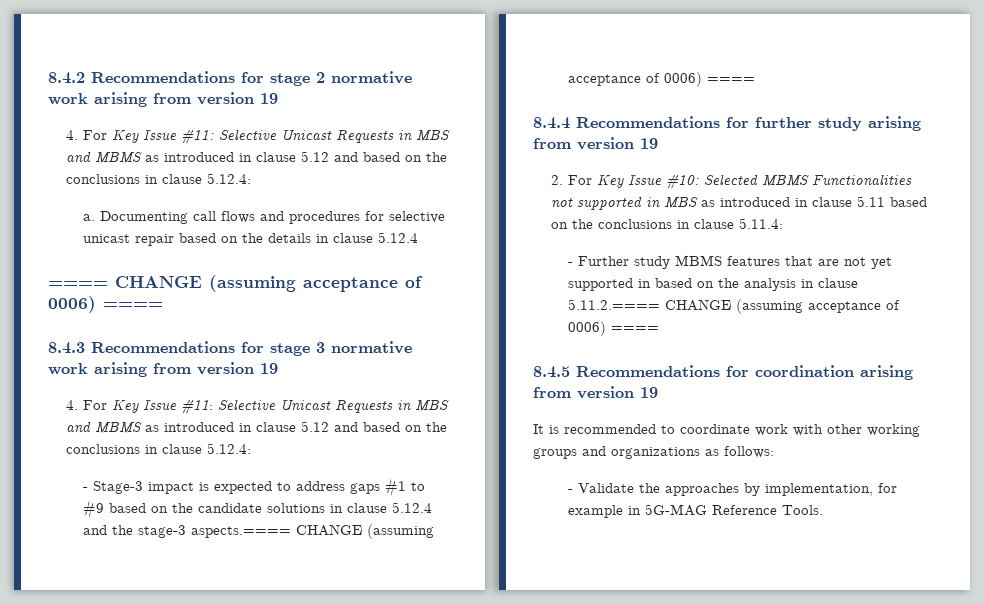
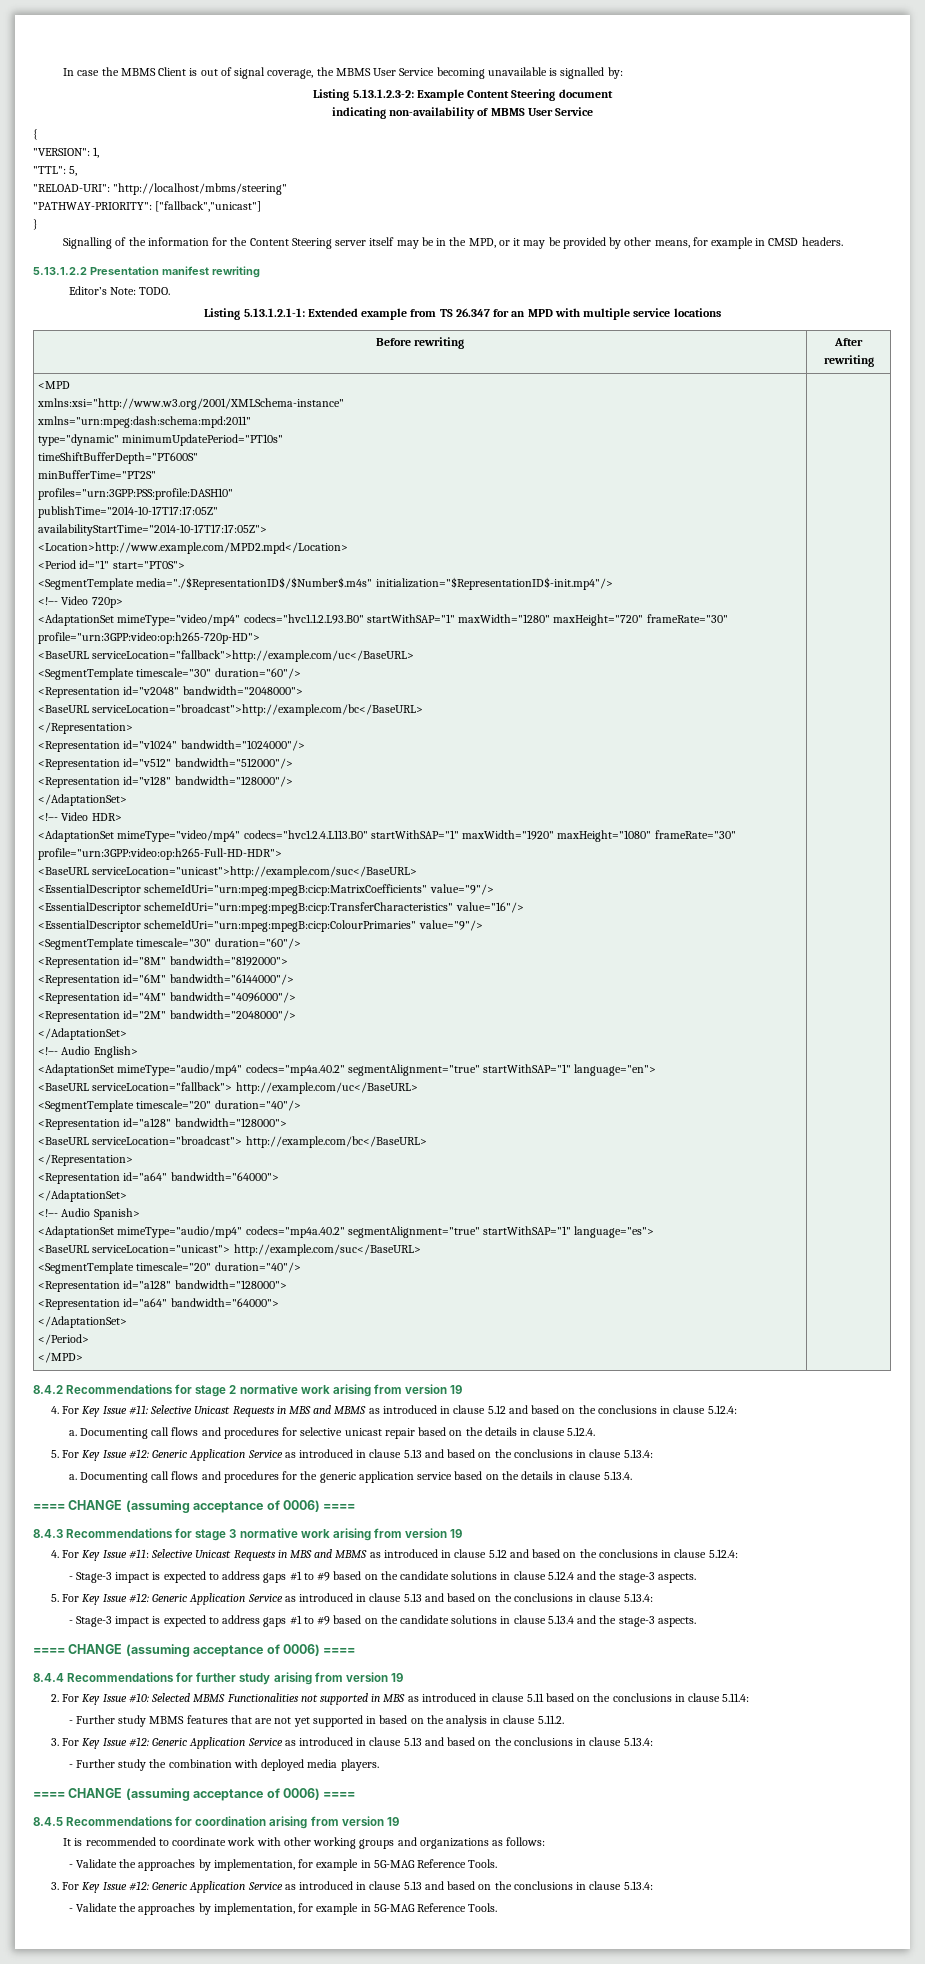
+ In case the MBMS Client is out of signal coverage, the MBMS User Service becoming unavailable is signalled by:
+ Listing 5.13.1.2.3-2: Example Content Steering document
+ indicating non-availability of MBMS User Service
+ {
+ "VERSION": 1,
+ "TTL": 5,
+ "RELOAD-URI": "http://localhost/mbms/steering"
+ "PATHWAY-PRIORITY": ["fallback","unicast"]
+ }
+ Signalling of the information for the Content Steering server itself may be in the MPD, or it may be provided by other means, for example in CMSD headers.
+ 5.13.1.2.2 Presentation manifest rewriting
+ Editor’s Note: TODO.
+ Listing 5.13.1.2.1-1: Extended example from TS 26.347 for an MPD with multiple service locations
+ Before rewriting | After rewriting
+ <MPD
+ xmlns:xsi="http://www.w3.org/2001/XMLSchema-instance"
+ xmlns="urn:mpeg:dash:schema:mpd:2011"
+ type="dynamic" minimumUpdatePeriod="PT10s"
+ timeShiftBufferDepth="PT600S"
+ minBufferTime="PT2S"
+ profiles="urn:3GPP:PSS:profile:DASH10"
+ publishTime="2014-10-17T17:17:05Z"
+ availabilityStartTime="2014-10-17T17:17:05Z">
+ <Location>http://www.example.com/MPD2.mpd</Location>
+ <Period id="1" start="PT0S">
+ <SegmentTemplate media="./$RepresentationID$/$Number$.m4s" initialization="$RepresentationID$-init.mp4"/>
+ <!–- Video 720p>
+ <AdaptationSet mimeType="video/mp4" codecs="hvc1.1.2.L93.B0" startWithSAP="1" maxWidth="1280" maxHeight="720" frameRate="30" profile="urn:3GPP:video:op:h265-720p-HD">
+ <BaseURL serviceLocation="fallback">http://example.com/uc</BaseURL>
+ <SegmentTemplate timescale="30" duration="60"/>
+ <Representation id="v2048" bandwidth="2048000">
+ <BaseURL serviceLocation="broadcast">http://example.com/bc</BaseURL>
+ </Representation>
+ <Representation id="v1024" bandwidth="1024000"/>
+ <Representation id="v512" bandwidth="512000"/>
+ <Representation id="v128" bandwidth="128000"/>
+ </AdaptationSet>
+ <!–- Video HDR>
+ <AdaptationSet mimeType="video/mp4" codecs="hvc1.2.4.L113.B0" startWithSAP="1" maxWidth="1920" maxHeight="1080" frameRate="30" profile="urn:3GPP:video:op:h265-Full-HD-HDR">
+ <BaseURL serviceLocation="unicast">http://example.com/suc</BaseURL>
+ <EssentialDescriptor schemeIdUri="urn:mpeg:mpegB:cicp:MatrixCoefficients" value="9"/>
+ <EssentialDescriptor schemeIdUri="urn:mpeg:mpegB:cicp:TransferCharacteristics" value="16"/>
+ <EssentialDescriptor schemeIdUri="urn:mpeg:mpegB:cicp:ColourPrimaries" value="9"/>
+ <SegmentTemplate timescale="30" duration="60"/>
+ <Representation id="8M" bandwidth="8192000">
+ <Representation id="6M" bandwidth="6144000"/>
+ <Representation id="4M" bandwidth="4096000"/>
+ <Representation id="2M" bandwidth="2048000"/>
+ </AdaptationSet>
+ <!–- Audio English>
+ <AdaptationSet mimeType="audio/mp4" codecs="mp4a.40.2" segmentAlignment="true" startWithSAP="1" language="en">
+ <BaseURL serviceLocation="fallback"> http://example.com/uc</BaseURL>
+ <SegmentTemplate timescale="20" duration="40"/>
+ <Representation id="a128" bandwidth="128000">
+ <BaseURL serviceLocation="broadcast"> http://example.com/bc</BaseURL>
+ </Representation>
+ <Representation id="a64" bandwidth="64000">
+ </AdaptationSet>
+ <!–- Audio Spanish>
+ <AdaptationSet mimeType="audio/mp4" codecs="mp4a.40.2" segmentAlignment="true" startWithSAP="1" language="es">
+ <BaseURL serviceLocation="unicast"> http://example.com/suc</BaseURL>
+ <SegmentTemplate timescale="20" duration="40"/>
+ <Representation id="a128" bandwidth="128000">
+ <Representation id="a64" bandwidth="64000">
+ </AdaptationSet>
+ </Period>
+ </MPD>
- Documenting call flows and procedures for selective unicast repair based on the details in clause 5.12.4
+ Documenting call flows and procedures for selective unicast repair based on the details in clause 5.12.4.
+ 5. For Key Issue #12: Generic Application Service as introduced in clause 5.13 and based on the conclusions in clause 5.13.4:
+ a. Documenting call flows and procedures for the generic application service based on the details in clause 5.13.4.
- - Stage-3 impact is expected to address gaps #1 to #9 based on the candidate solutions in clause 5.12.4 and the stage-3 aspects.==== CHANGE (assuming acceptance of 0006) ====
+ - Stage-3 impact is expected to address gaps #1 to #9 based on the candidate solutions in clause 5.12.4 and the stage-3 aspects.
+ 5. For Key Issue #12: Generic Application Service as introduced in clause 5.13 and based on the conclusions in clause 5.13.4:
+ - Stage-3 impact is expected to address gaps #1 to #9 based on the candidate solutions in clause 5.13.4 and the stage-3 aspects.
+ ==== CHANGE (assuming acceptance of 0006) ====
- - Further study MBMS features that are not yet supported in based on the analysis in clause 5.11.2.==== CHANGE (assuming acceptance of 0006) ====
+ - Further study MBMS features that are not yet supported in based on the analysis in clause 5.11.2.
+ 3. For Key Issue #12: Generic Application Service as introduced in clause 5.13 and based on the conclusions in clause 5.13.4:
+ - Further study the combination with deployed media players.
+ ==== CHANGE (assuming acceptance of 0006) ====
  It is recommended to coordinate work with other working groups and organizations as follows:
+ - Validate the approaches by implementation, for example in 5G-MAG Reference Tools.
+ 3. For Key Issue #12: Generic Application Service as introduced in clause 5.13 and based on the conclusions in clause 5.13.4:

